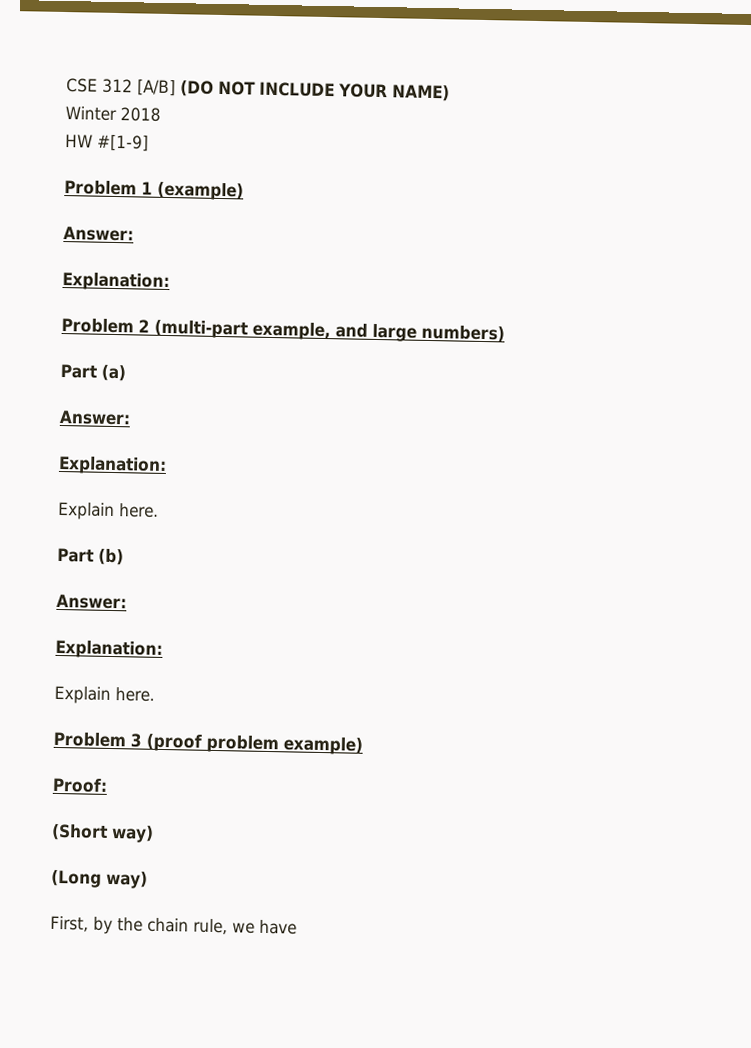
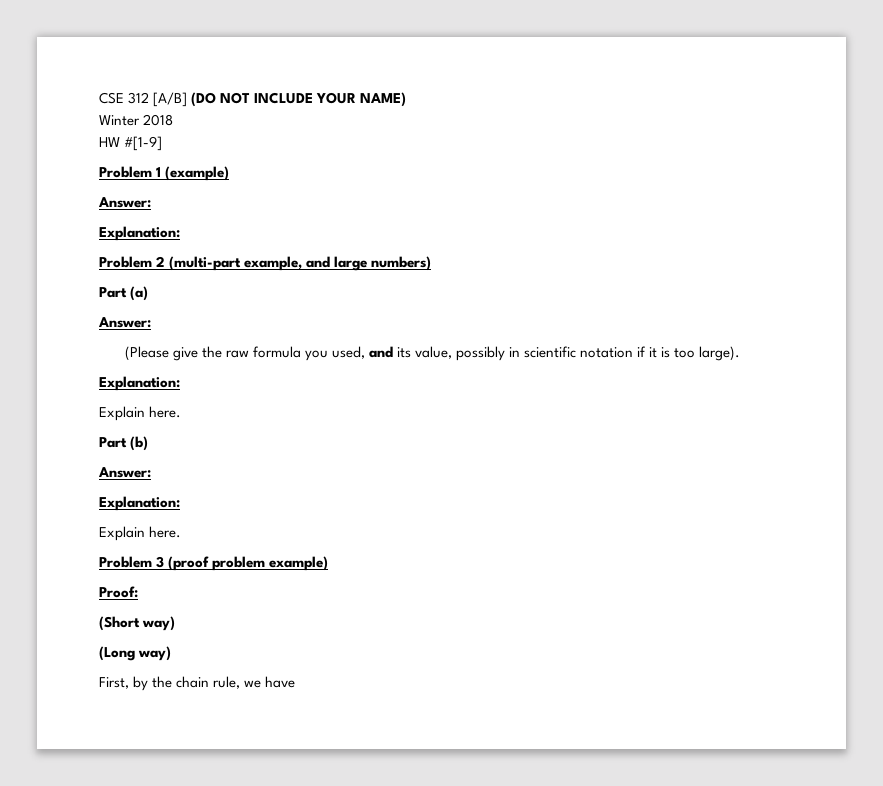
+ (Please give the raw formula you used, and its value, possibly in scientific notation if it is too large).

